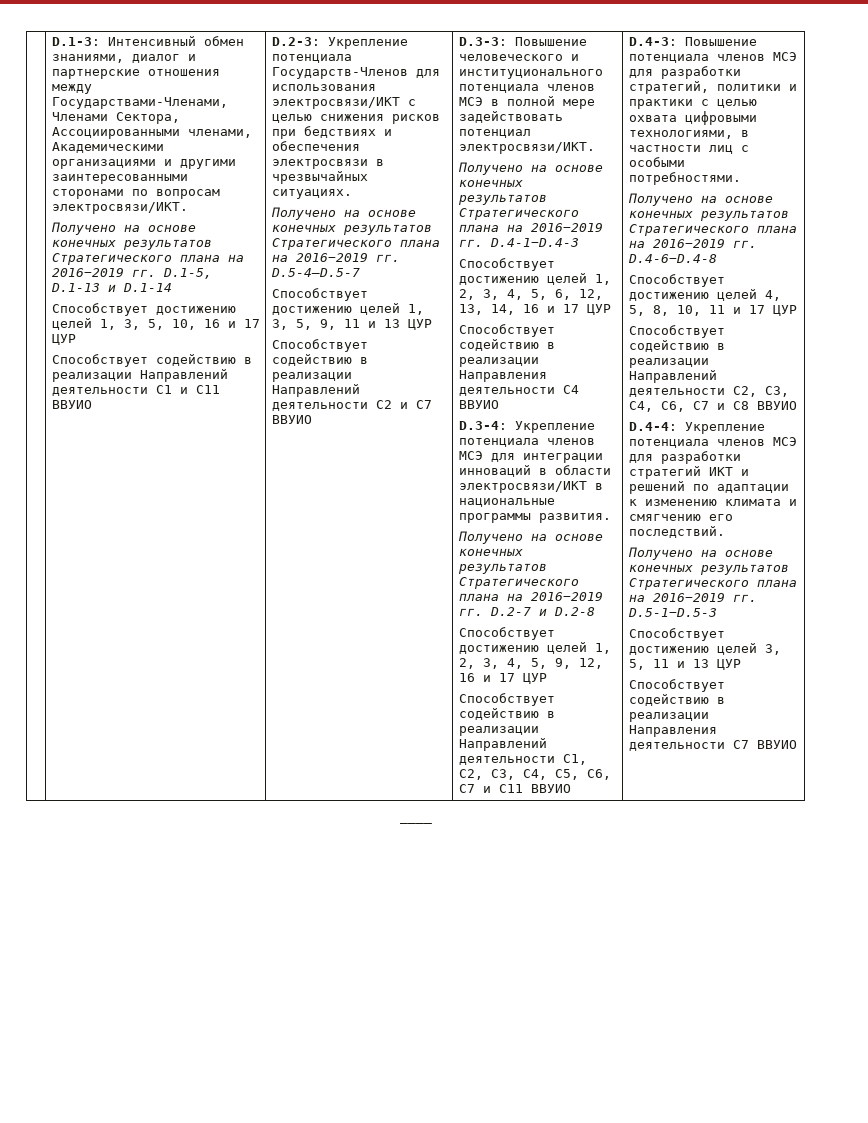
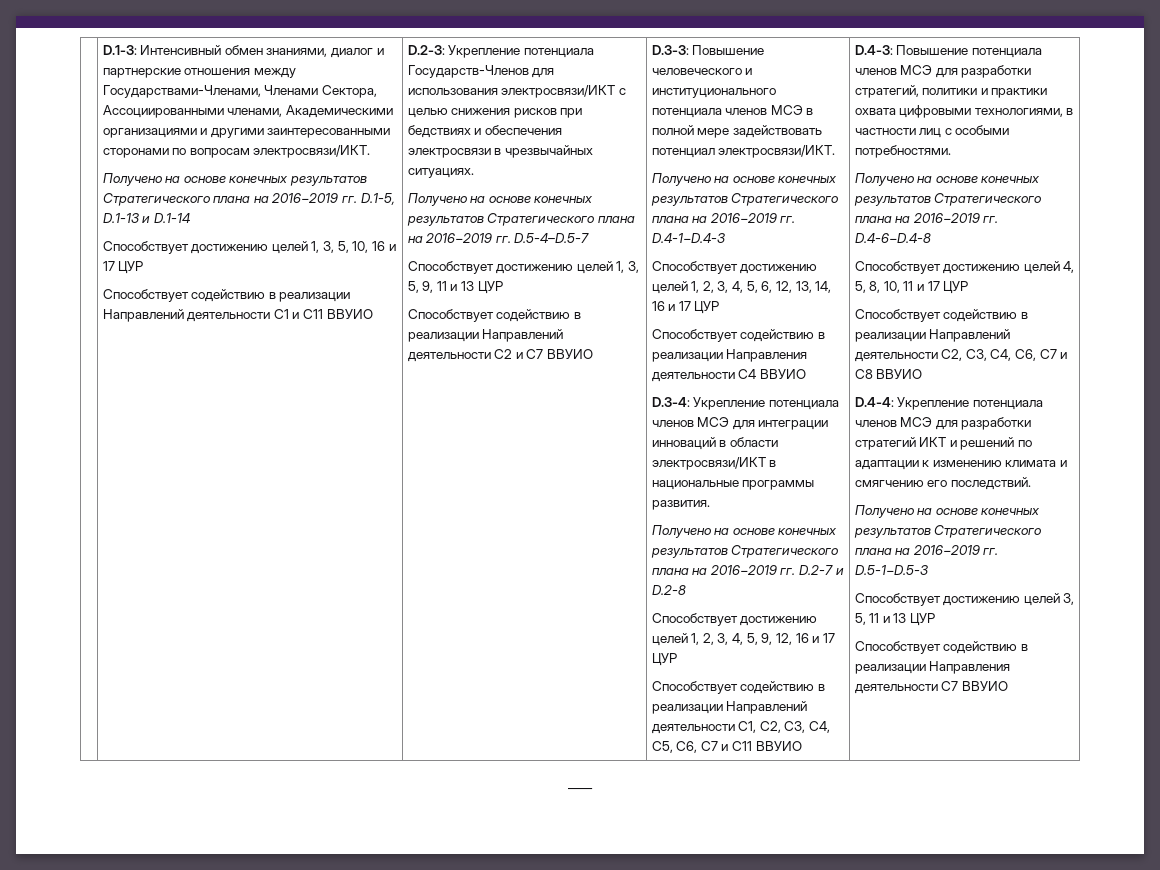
- D.4-3: Повышение потенциала членов МСЭ для разработки стратегий, политики и практики с целью охвата цифровыми технологиями, в частности лиц с особыми потребностями.
+ D.4-3: Повышение потенциала членов МСЭ для разработки стратегий, политики и практики охвата цифровыми технологиями, в частности лиц с особыми потребностями.

